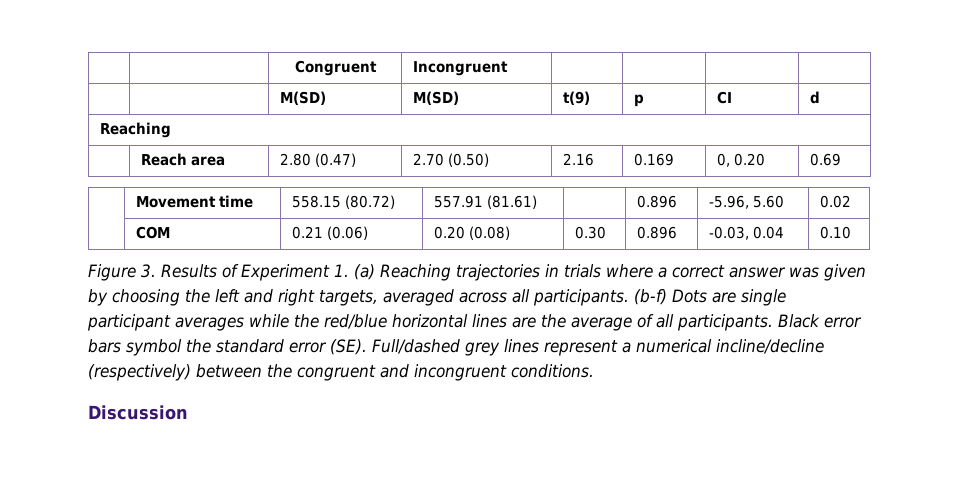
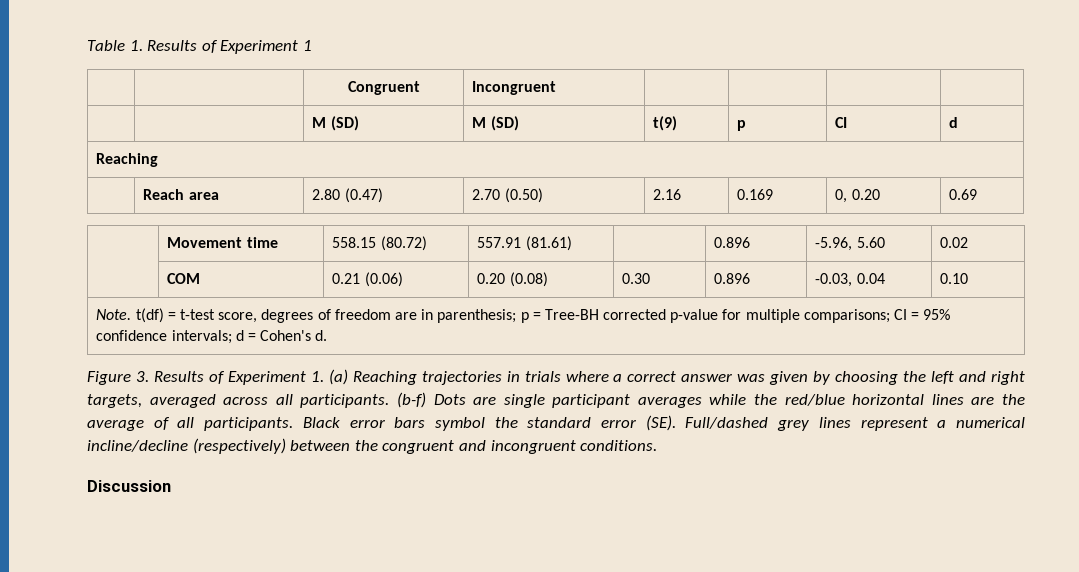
+ Table 1. Results of Experiment 1
  | | Congruent | Incongruent | | | |
- | | M(SD) | M(SD) | t(9) | p | CI | d
+ | | M (SD) | M (SD) | t(9) | p | CI | d
+ Note. t(df) = t-test score, degrees of freedom are in parenthesis; p = Tree-BH corrected p-value for multiple comparisons; CI = 95% confidence intervals; d = Cohen's d.

